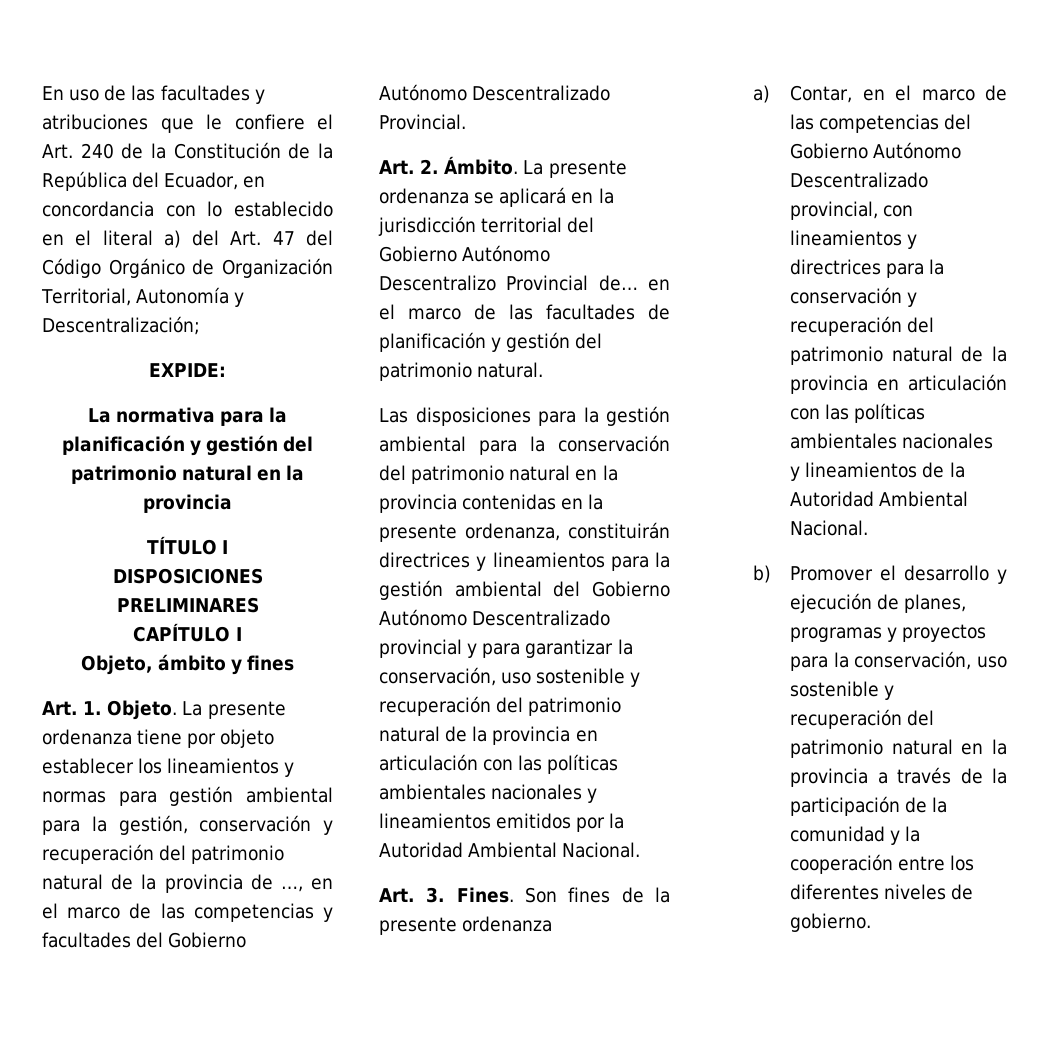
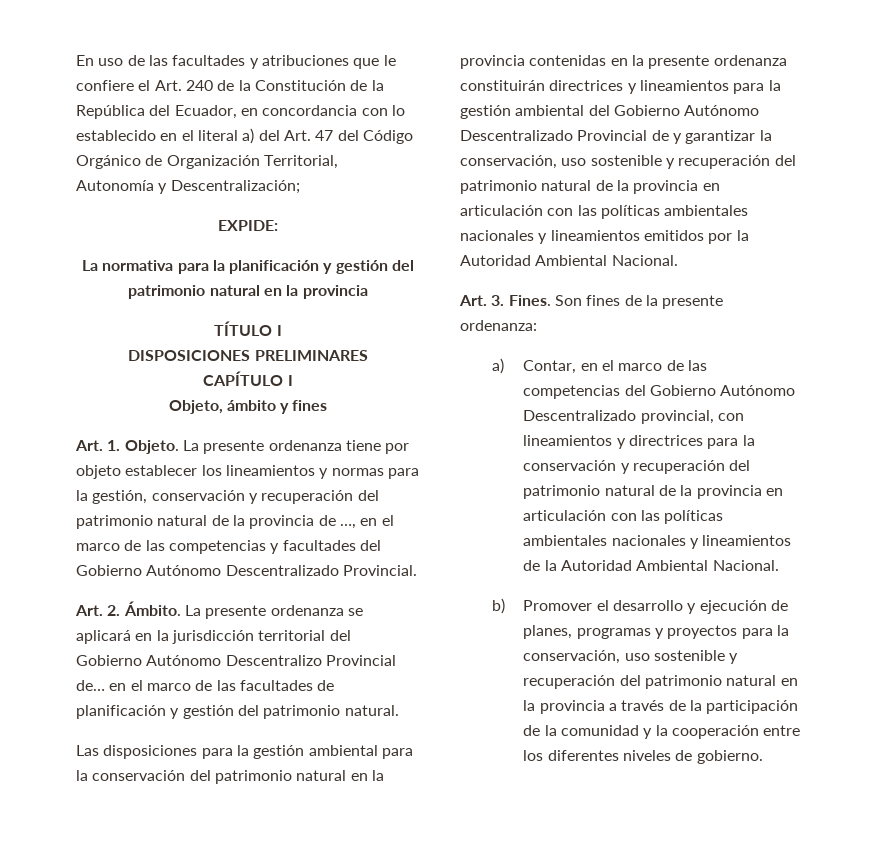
- La presente ordenanza tiene por objeto establecer los lineamientos y normas para gestión ambiental para la gestión, conservación y recuperación del patrimonio natural de la provincia de …, en el marco de las competencias y facultades del Gobierno Autónomo Descentralizado Provincial.
+ La presente ordenanza tiene por objeto establecer los lineamientos y normas para la gestión, conservación y recuperación del patrimonio natural de la provincia de …, en el marco de las competencias y facultades del Gobierno Autónomo Descentralizado Provincial.
- Las disposiciones para la gestión ambiental para la conservación del patrimonio natural en la provincia contenidas en la presente ordenanza, constituirán directrices y lineamientos para la gestión ambiental del Gobierno Autónomo Descentralizado provincial y para garantizar la conservación, uso sostenible y recuperación del patrimonio natural de la provincia en articulación con las políticas ambientales nacionales y lineamientos emitidos por la Autoridad Ambiental Nacional.
+ Las disposiciones para la gestión ambiental para la conservación del patrimonio natural en la provincia contenidas en la presente ordenanza constituirán directrices y lineamientos para la gestión ambiental del Gobierno Autónomo Descentralizado Provincial de y garantizar la conservación, uso sostenible y recuperación del patrimonio natural de la provincia en articulación con las políticas ambientales nacionales y lineamientos emitidos por la Autoridad Ambiental Nacional.
- Son fines de la presente ordenanza
+ Son fines de la presente ordenanza:

